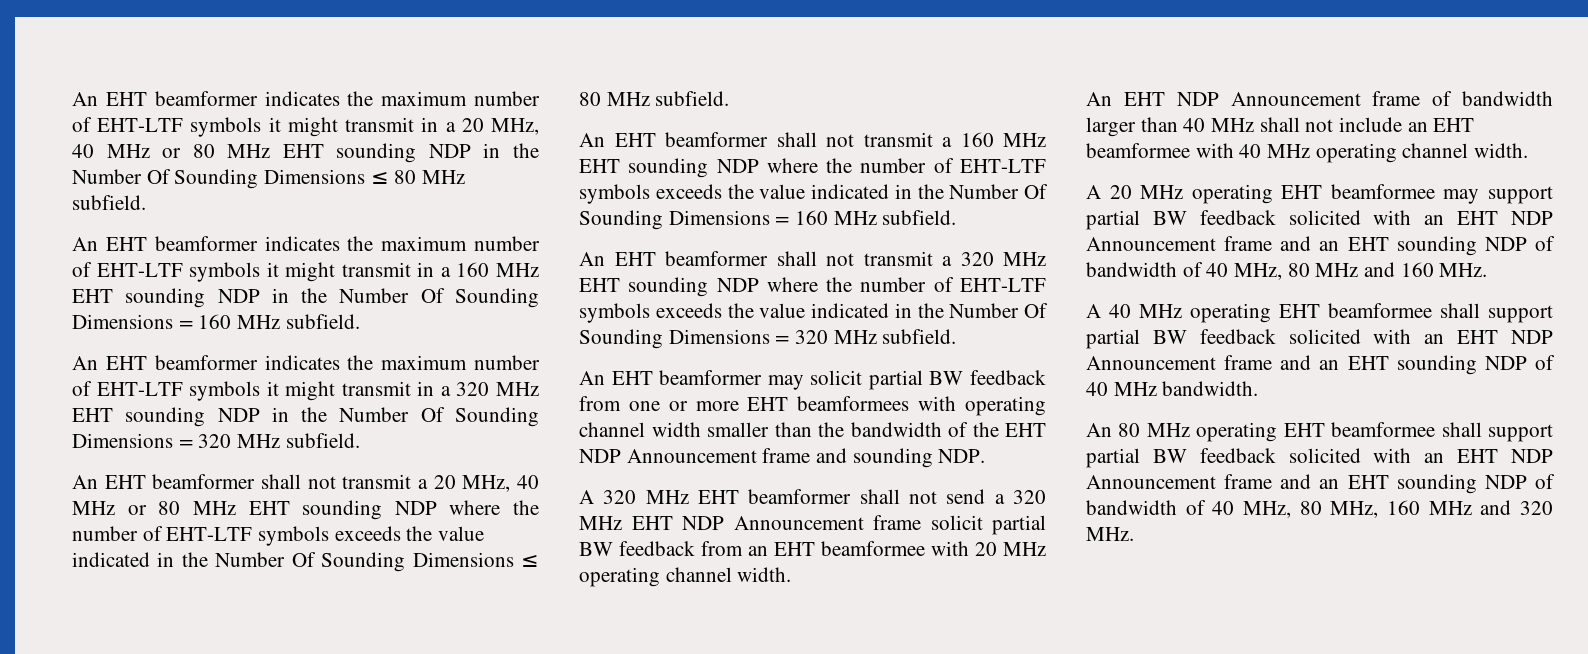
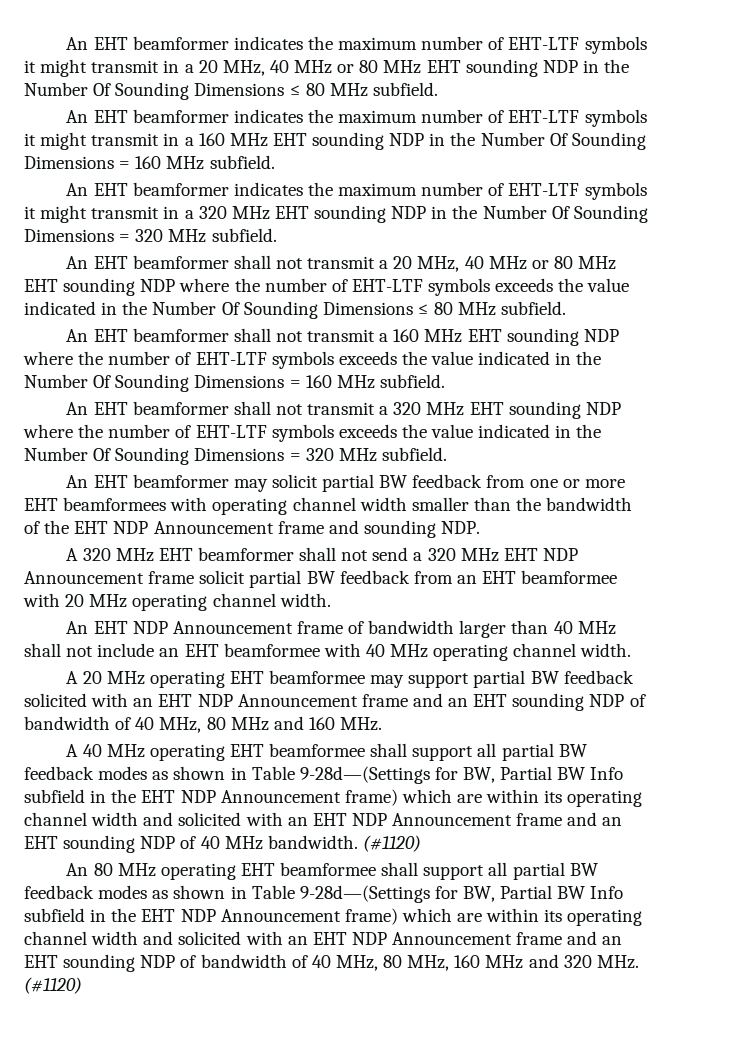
- A 40 MHz operating EHT beamformee shall support partial BW feedback solicited with an EHT NDP Announcement frame and an EHT sounding NDP of 40 MHz bandwidth.
+ A 40 MHz operating EHT beamformee shall support all partial BW feedback modes as shown in Table 9-28d—(Settings for BW, Partial BW Info subfield in the EHT NDP Announcement frame) which are within its operating channel width and solicited with an EHT NDP Announcement frame and an EHT sounding NDP of 40 MHz bandwidth. (#1120)
- An 80 MHz operating EHT beamformee shall support partial BW feedback solicited with an EHT NDP Announcement frame and an EHT sounding NDP of bandwidth of 40 MHz, 80 MHz, 160 MHz and 320 MHz.
+ An 80 MHz operating EHT beamformee shall support all partial BW feedback modes as shown in Table 9-28d—(Settings for BW, Partial BW Info subfield in the EHT NDP Announcement frame) which are within its operating channel width and solicited with an EHT NDP Announcement frame and an EHT sounding NDP of bandwidth of 40 MHz, 80 MHz, 160 MHz and 320 MHz. (#1120)

